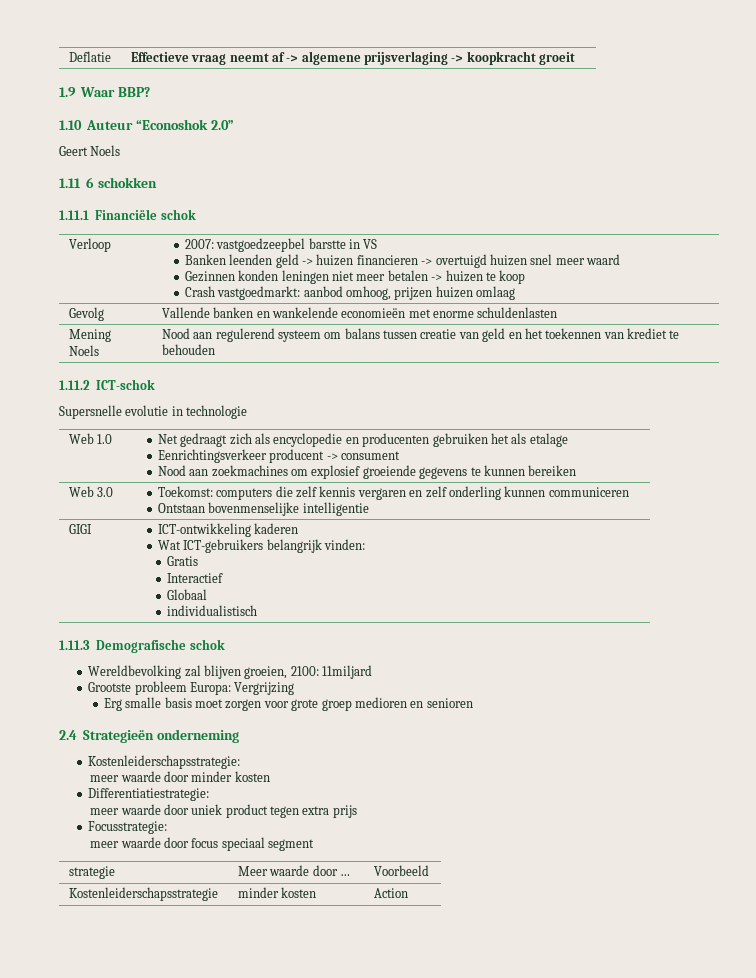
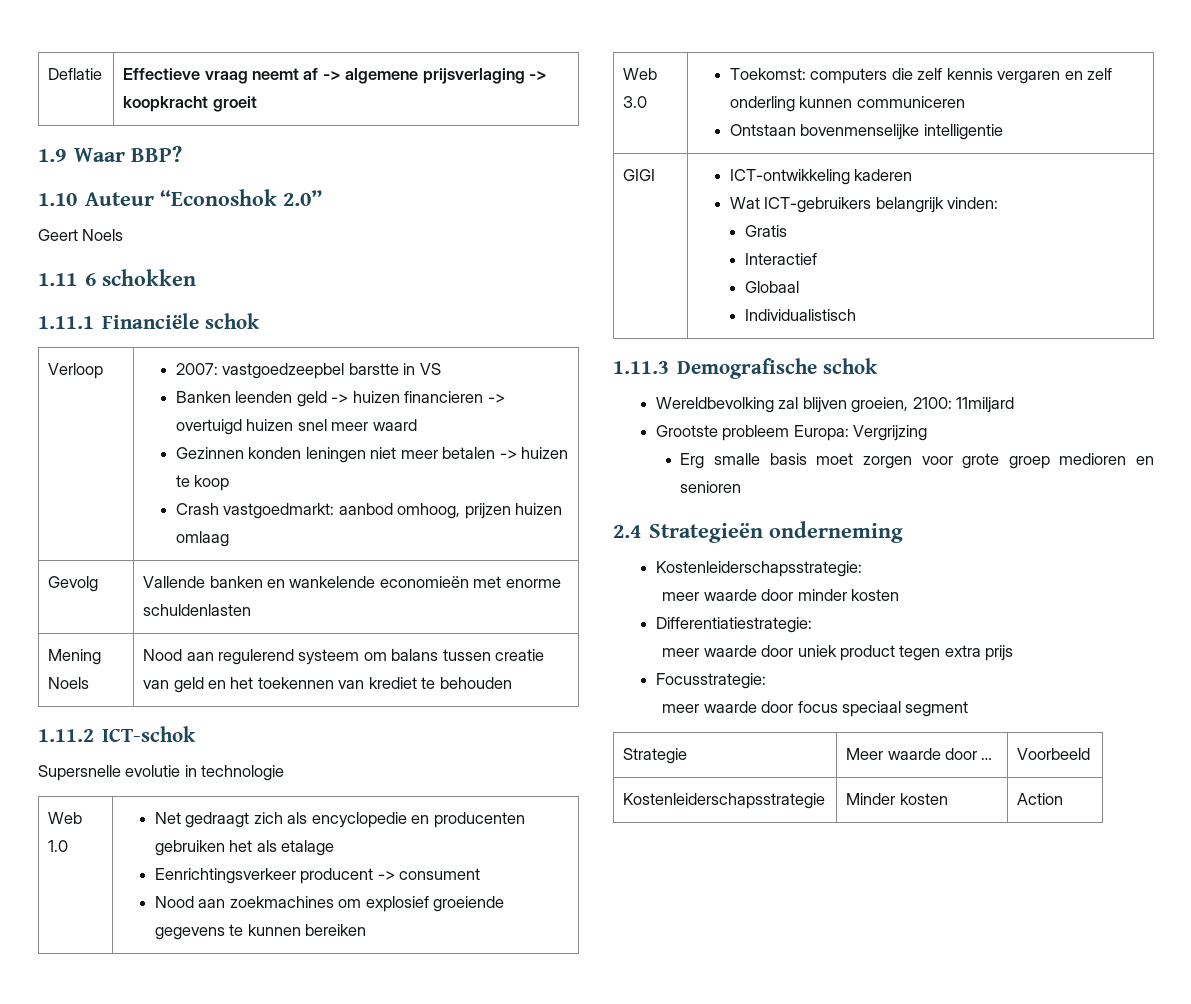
  GIGI | ICT-ontwikkeling kaderen
  Wat ICT-gebruikers belangrijk vinden:
  Gratis
  Interactief
  Globaal
- individualistisch
+ Individualistisch
- strategie | Meer waarde door … | Voorbeeld
+ Strategie | Meer waarde door … | Voorbeeld
- Kostenleiderschapsstrategie | minder kosten | Action
+ Kostenleiderschapsstrategie | Minder kosten | Action

